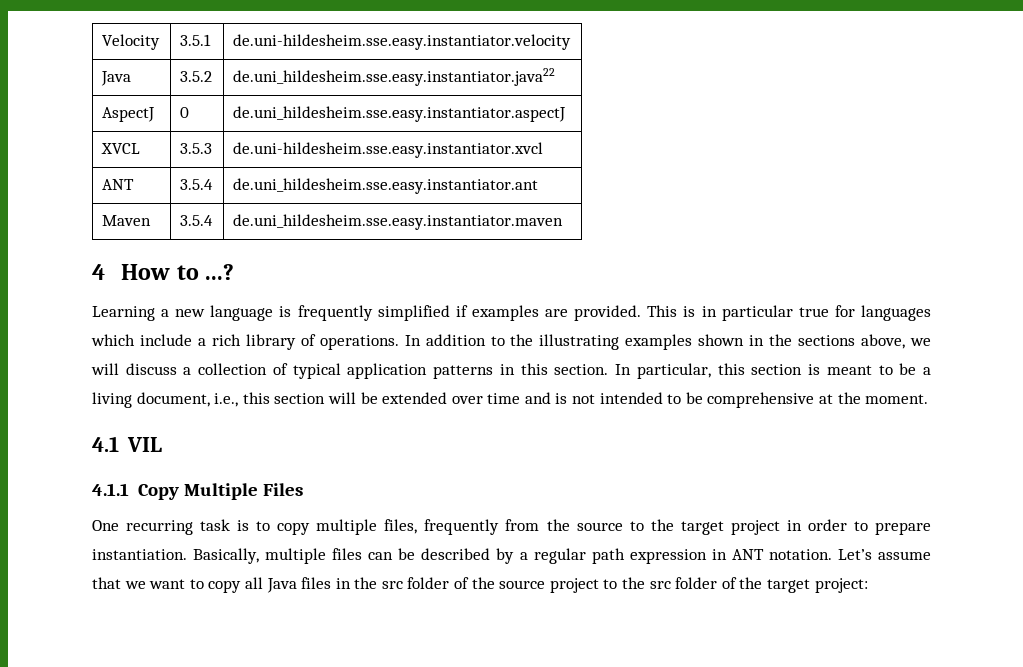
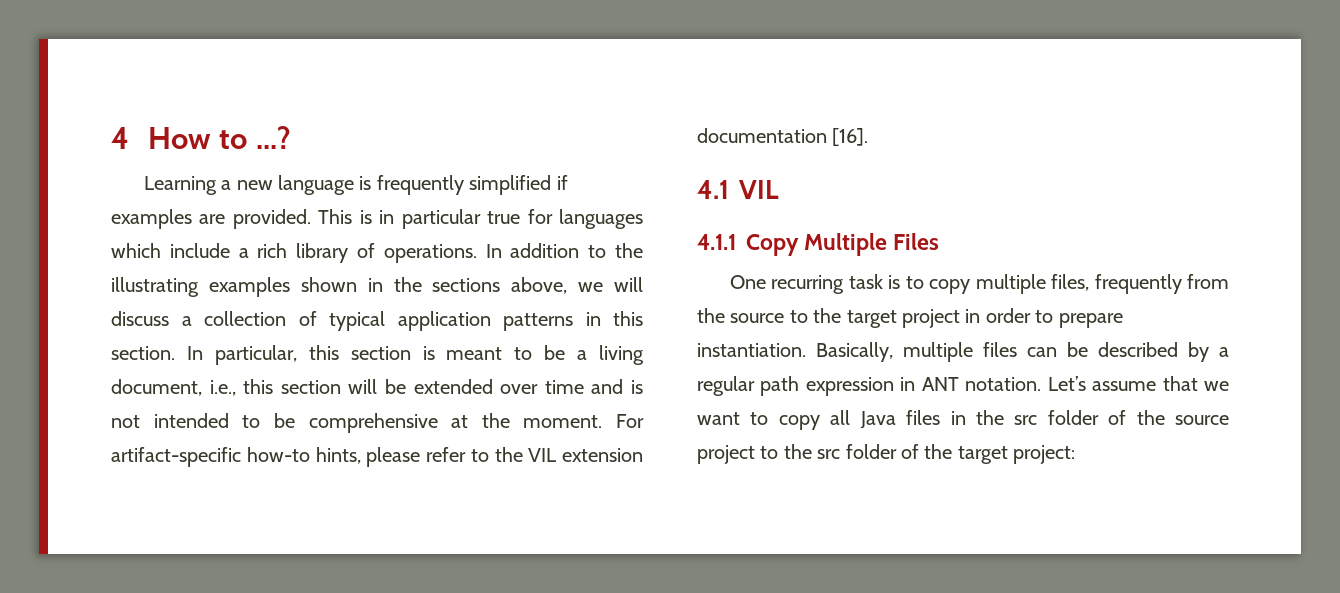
- Velocity | 3.5.1 | de.uni-hildesheim.sse.easy.instantiator.velocity
- Java | 3.5.2 | de.uni_hildesheim.sse.easy.instantiator.java22
- AspectJ | 0 | de.uni_hildesheim.sse.easy.instantiator.aspectJ
- XVCL | 3.5.3 | de.uni-hildesheim.sse.easy.instantiator.xvcl
- ANT | 3.5.4 | de.uni_hildesheim.sse.easy.instantiator.ant
- Maven | 3.5.4 | de.uni_hildesheim.sse.easy.instantiator.maven
+ For artifact-specific how-to hints, please refer to the VIL extension documentation [16].

